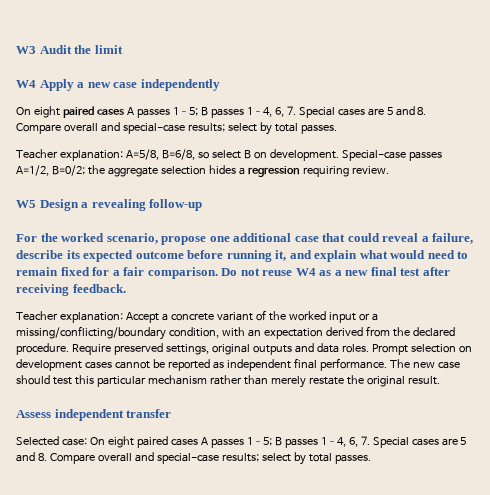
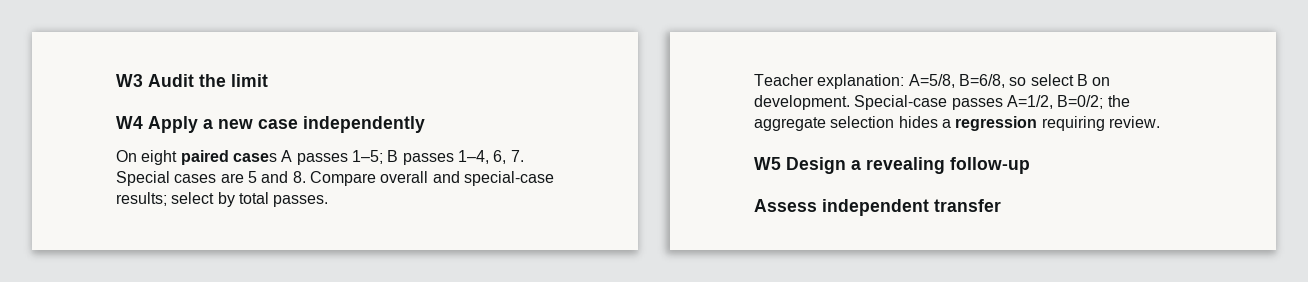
- For the worked scenario, propose one additional case that could reveal a failure, describe its expected outcome before running it, and explain what would need to remain fixed for a fair comparison. Do not reuse W4 as a new final test after receiving feedback.
- Teacher explanation: Accept a concrete variant of the worked input or a missing/conflicting/boundary condition, with an expectation derived from the declared procedure. Require preserved settings, original outputs and data roles. Prompt selection on development cases cannot be reported as independent final performance. The new case should test this particular mechanism rather than merely restate the original result.
  Assess independent transfer
- Selected case: On eight paired cases A passes 1–5; B passes 1–4, 6, 7. Special cases are 5 and 8. Compare overall and special-case results; select by total passes.

